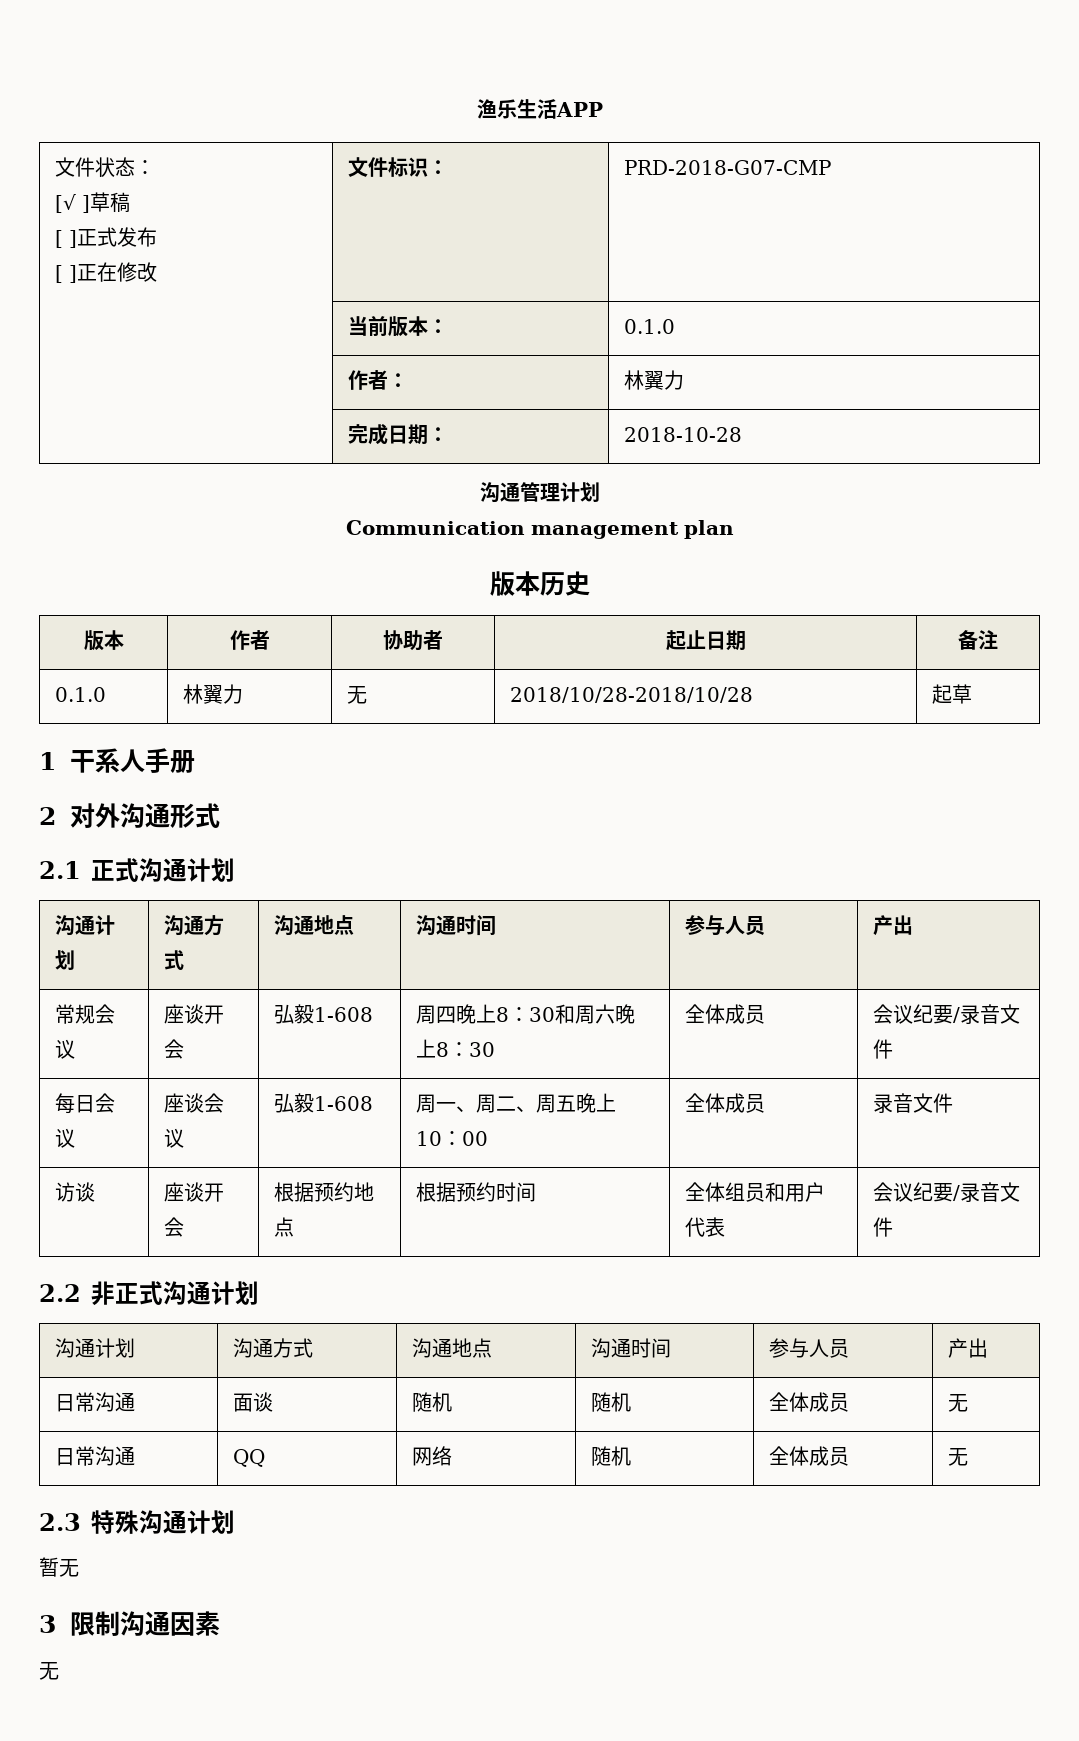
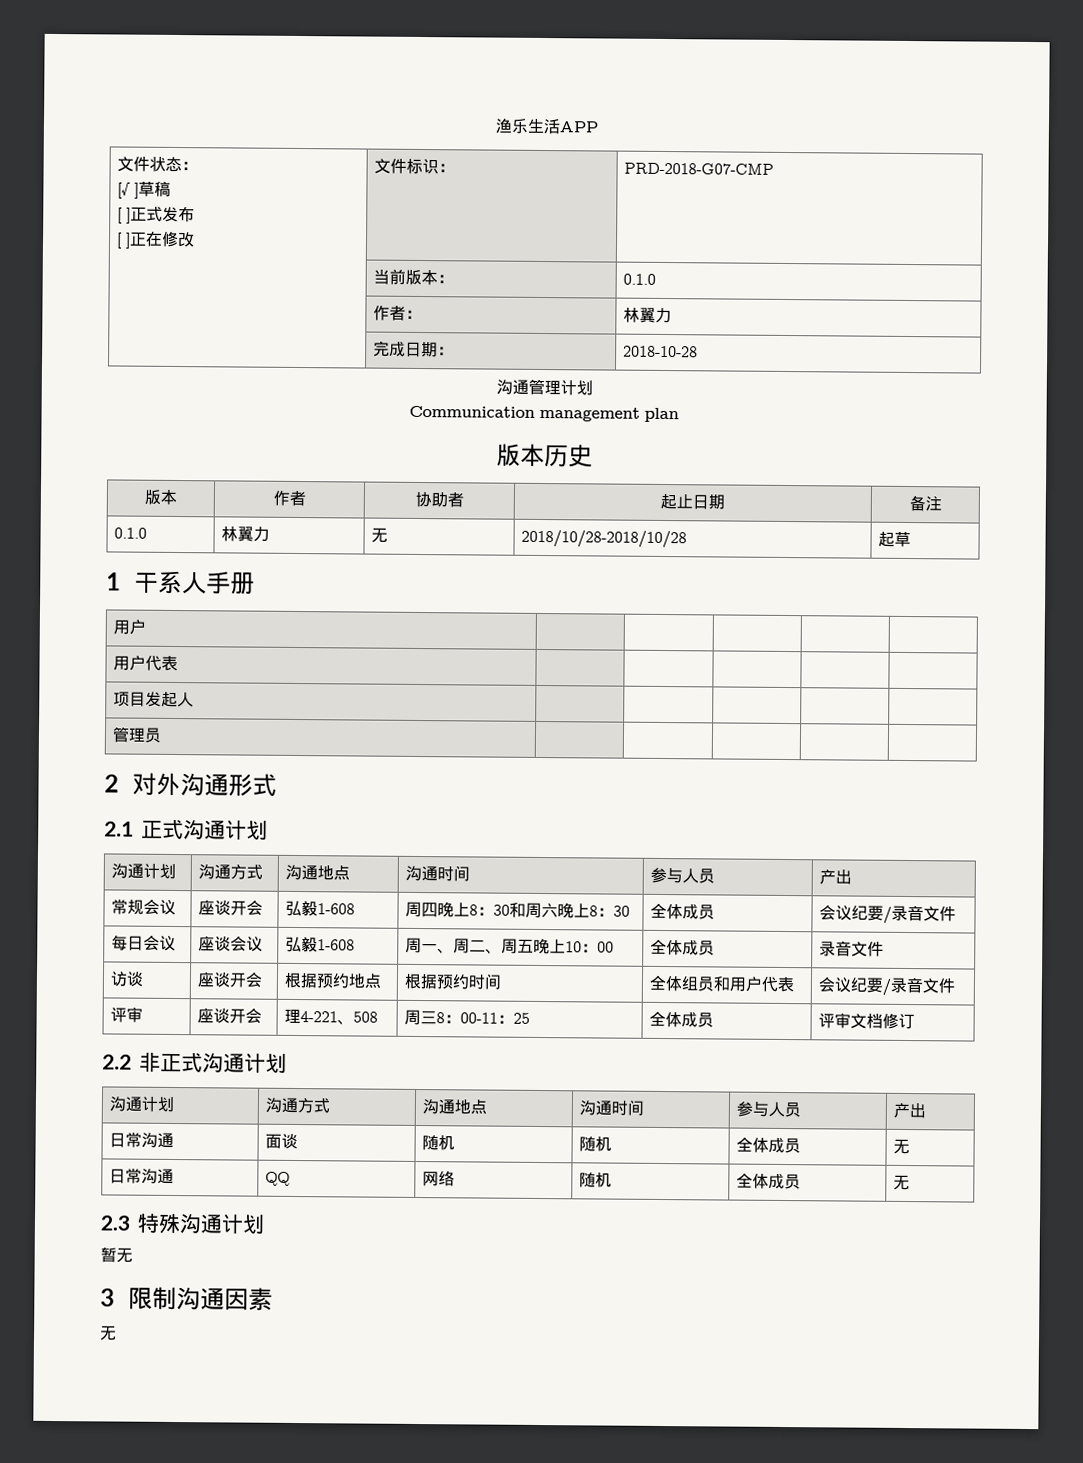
+ 用户 | | | | |
+ 用户代表 | | | | |
+ 项目发起人 | | | | |
+ 管理员 | | | | |
+ 评审 | 座谈开会 | 理4-221、508 | 周三8：00-11：25 | 全体成员 | 评审文档修订

